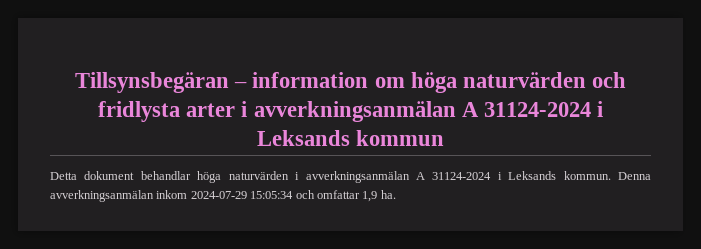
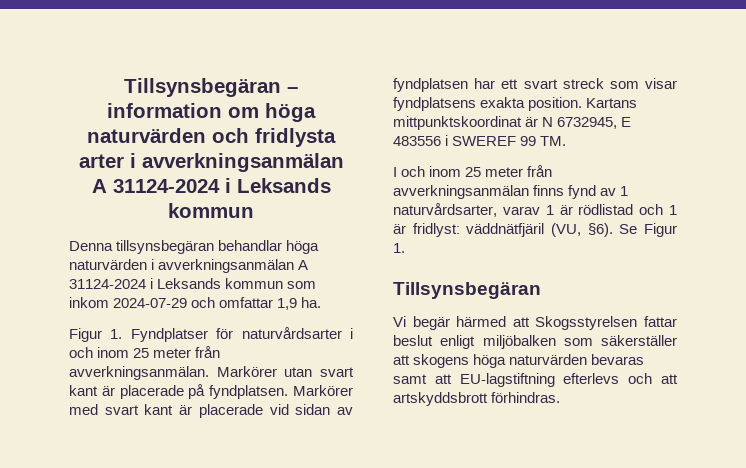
- Detta dokument behandlar höga naturvärden i avverkningsanmälan A 31124-2024 i Leksands kommun. Denna avverkningsanmälan inkom 2024-07-29 15:05:34 och omfattar 1,9 ha.
+ Denna tillsynsbegäran behandlar höga naturvärden i avverkningsanmälan A 31124-2024 i Leksands kommun som inkom 2024-07-29 och omfattar 1,9 ha.
+ Figur 1. Fyndplatser för naturvårdsarter i och inom 25 meter från avverkningsanmälan. Markörer utan svart kant är placerade på fyndplatsen. Markörer med svart kant är placerade vid sidan av fyndplatsen har ett svart streck som visar fyndplatsens exakta position. Kartans mittpunktskoordinat är N 6732945, E 483556 i SWEREF 99 TM.
+ I och inom 25 meter från avverkningsanmälan finns fynd av 1 naturvårdsarter, varav 1 är rödlistad och 1 är fridlyst: väddnätfjäril (VU, §6). Se Figur 1.
+ Tillsynsbegäran
+ Vi begär härmed att Skogsstyrelsen fattar beslut enligt miljöbalken som säkerställer att skogens höga naturvärden bevaras samt att EU-lagstiftning efterlevs och att artskyddsbrott förhindras.

